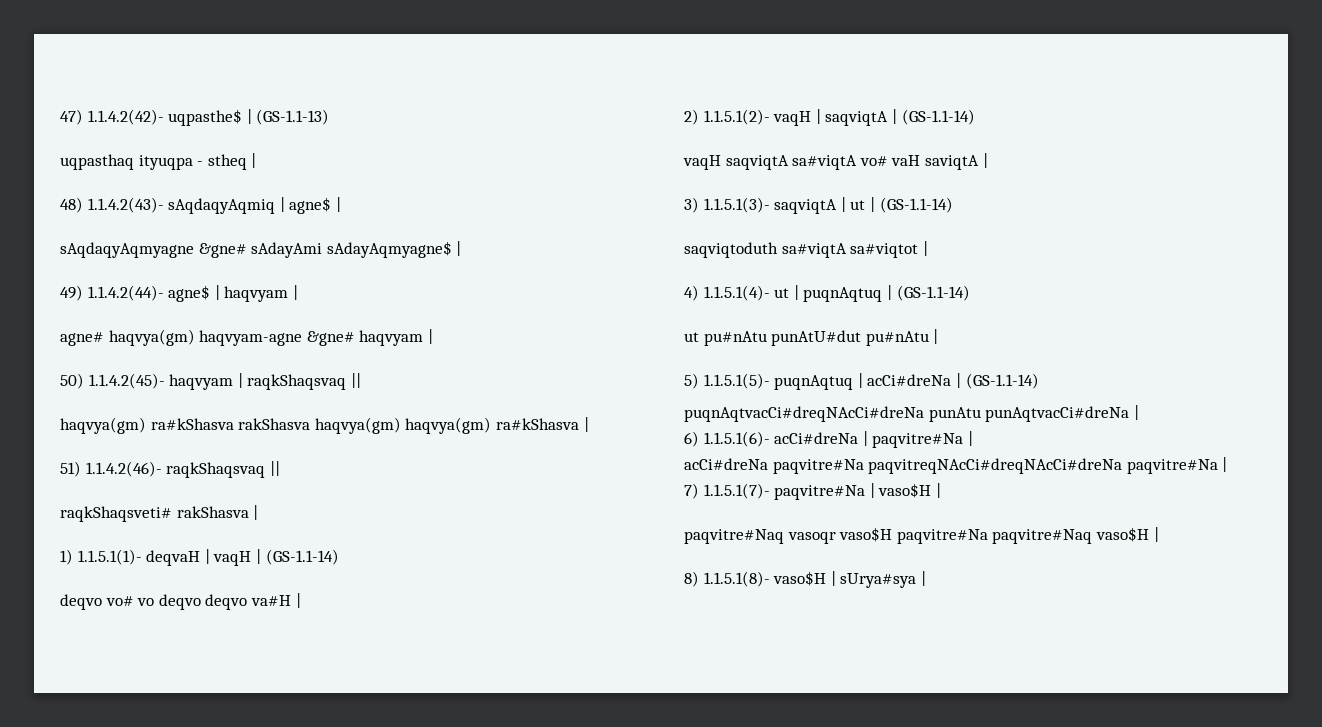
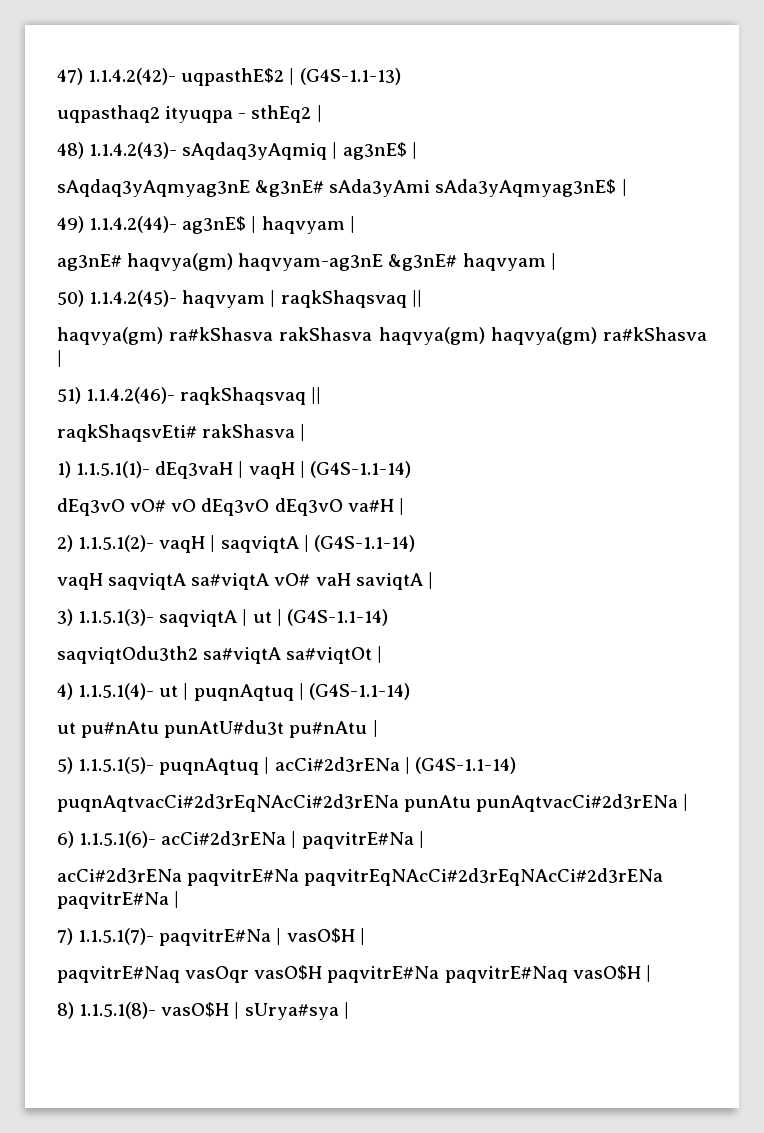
- 47) 1.1.4.2(42)- uqpasthe$ | (GS-1.1-13)
- uqpasthaq ityuqpa - stheq |
+ 47) 1.1.4.2(42)- uqpasthE$2 | (G4S-1.1-13)
+ uqpasthaq2 ityuqpa - sthEq2 |
- 48) 1.1.4.2(43)- sAqdaqyAqmiq | agne$ |
- sAqdaqyAqmyagne &gne# sAdayAmi sAdayAqmyagne$ |
+ 48) 1.1.4.2(43)- sAqdaq3yAqmiq | ag3nE$ |
+ sAqdaq3yAqmyag3nE &g3nE# sAda3yAmi sAda3yAqmyag3nE$ |
- 49) 1.1.4.2(44)- agne$ | haqvyam |
+ 49) 1.1.4.2(44)- ag3nE$ | haqvyam |
- agne# haqvya(gm) haqvyam-agne &gne# haqvyam |
+ ag3nE# haqvya(gm) haqvyam-ag3nE &g3nE# haqvyam |
- raqkShaqsveti# rakShasva |
+ raqkShaqsvEti# rakShasva |
- 1) 1.1.5.1(1)- deqvaH | vaqH | (GS-1.1-14)
- deqvo vo# vo deqvo deqvo va#H |
+ 1) 1.1.5.1(1)- dEq3vaH | vaqH | (G4S-1.1-14)
+ dEq3vO vO# vO dEq3vO dEq3vO va#H |
- 2) 1.1.5.1(2)- vaqH | saqviqtA | (GS-1.1-14)
+ 2) 1.1.5.1(2)- vaqH | saqviqtA | (G4S-1.1-14)
- vaqH saqviqtA sa#viqtA vo# vaH saviqtA |
+ vaqH saqviqtA sa#viqtA vO# vaH saviqtA |
- 3) 1.1.5.1(3)- saqviqtA | ut | (GS-1.1-14)
- saqviqtoduth sa#viqtA sa#viqtot |
+ 3) 1.1.5.1(3)- saqviqtA | ut | (G4S-1.1-14)
+ saqviqtOdu3th2 sa#viqtA sa#viqtOt |
- 4) 1.1.5.1(4)- ut | puqnAqtuq | (GS-1.1-14)
+ 4) 1.1.5.1(4)- ut | puqnAqtuq | (G4S-1.1-14)
- ut pu#nAtu punAtU#dut pu#nAtu |
+ ut pu#nAtu punAtU#du3t pu#nAtu |
- 5) 1.1.5.1(5)- puqnAqtuq | acCi#dreNa | (GS-1.1-14)
- puqnAqtvacCi#dreqNAcCi#dreNa punAtu punAqtvacCi#dreNa |
- 6) 1.1.5.1(6)- acCi#dreNa | paqvitre#Na |
- acCi#dreNa paqvitre#Na paqvitreqNAcCi#dreqNAcCi#dreNa paqvitre#Na |
- 7) 1.1.5.1(7)- paqvitre#Na | vaso$H |
- paqvitre#Naq vasoqr vaso$H paqvitre#Na paqvitre#Naq vaso$H |
+ 5) 1.1.5.1(5)- puqnAqtuq | acCi#2d3rENa | (G4S-1.1-14)
+ puqnAqtvacCi#2d3rEqNAcCi#2d3rENa punAtu punAqtvacCi#2d3rENa |
+ 6) 1.1.5.1(6)- acCi#2d3rENa | paqvitrE#Na |
+ acCi#2d3rENa paqvitrE#Na paqvitrEqNAcCi#2d3rEqNAcCi#2d3rENa paqvitrE#Na |
+ 7) 1.1.5.1(7)- paqvitrE#Na | vasO$H |
+ paqvitrE#Naq vasOqr vasO$H paqvitrE#Na paqvitrE#Naq vasO$H |
- 8) 1.1.5.1(8)- vaso$H | sUrya#sya |
+ 8) 1.1.5.1(8)- vasO$H | sUrya#sya |

